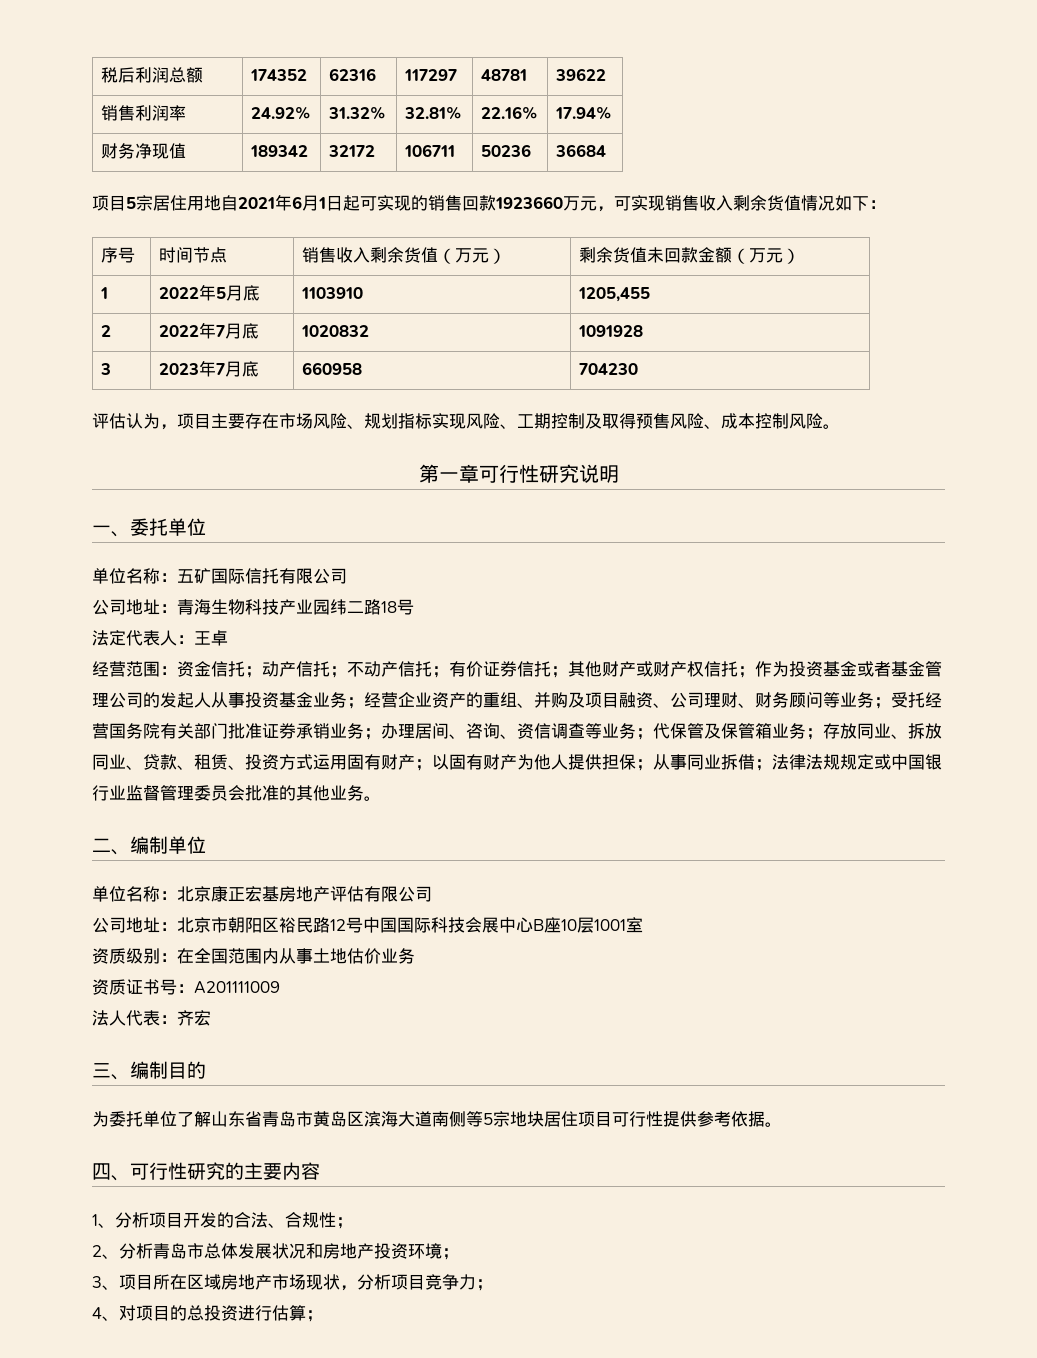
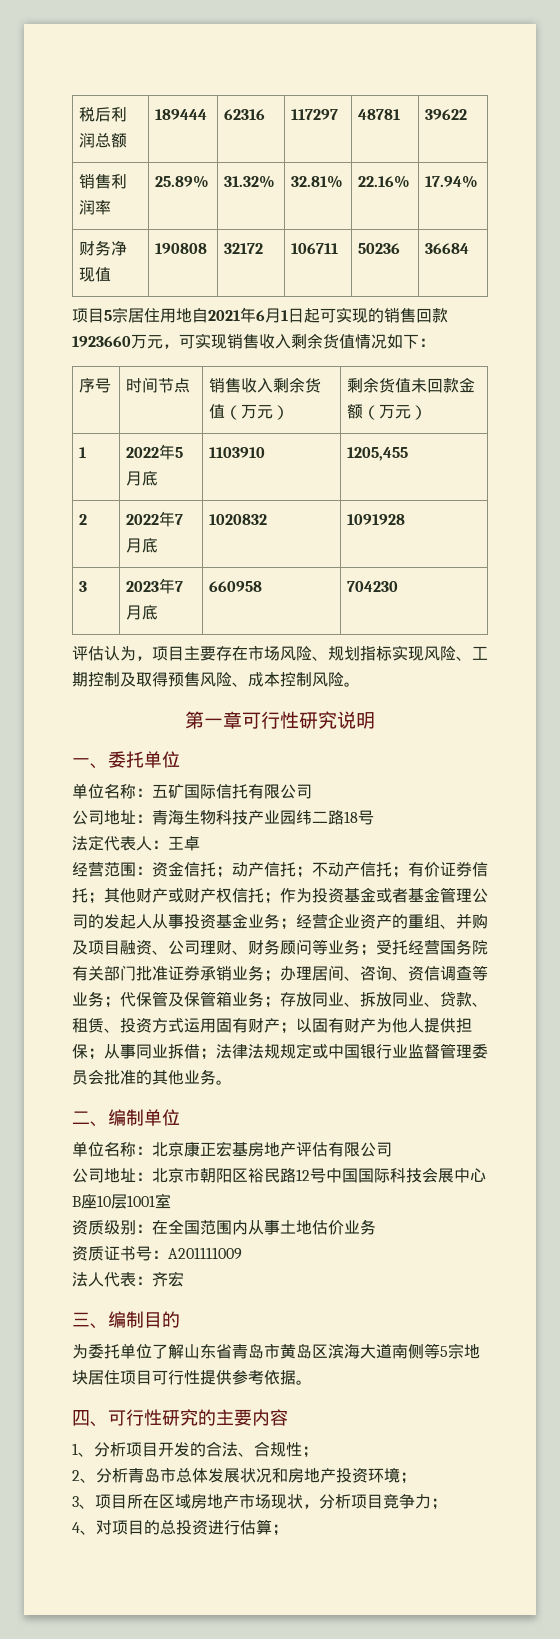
- 税后利润总额 | 174352 | 62316 | 117297 | 48781 | 39622
+ 税后利润总额 | 189444 | 62316 | 117297 | 48781 | 39622
- 销售利润率 | 24.92% | 31.32% | 32.81% | 22.16% | 17.94%
+ 销售利润率 | 25.89% | 31.32% | 32.81% | 22.16% | 17.94%
- 财务净现值 | 189342 | 32172 | 106711 | 50236 | 36684
+ 财务净现值 | 190808 | 32172 | 106711 | 50236 | 36684

